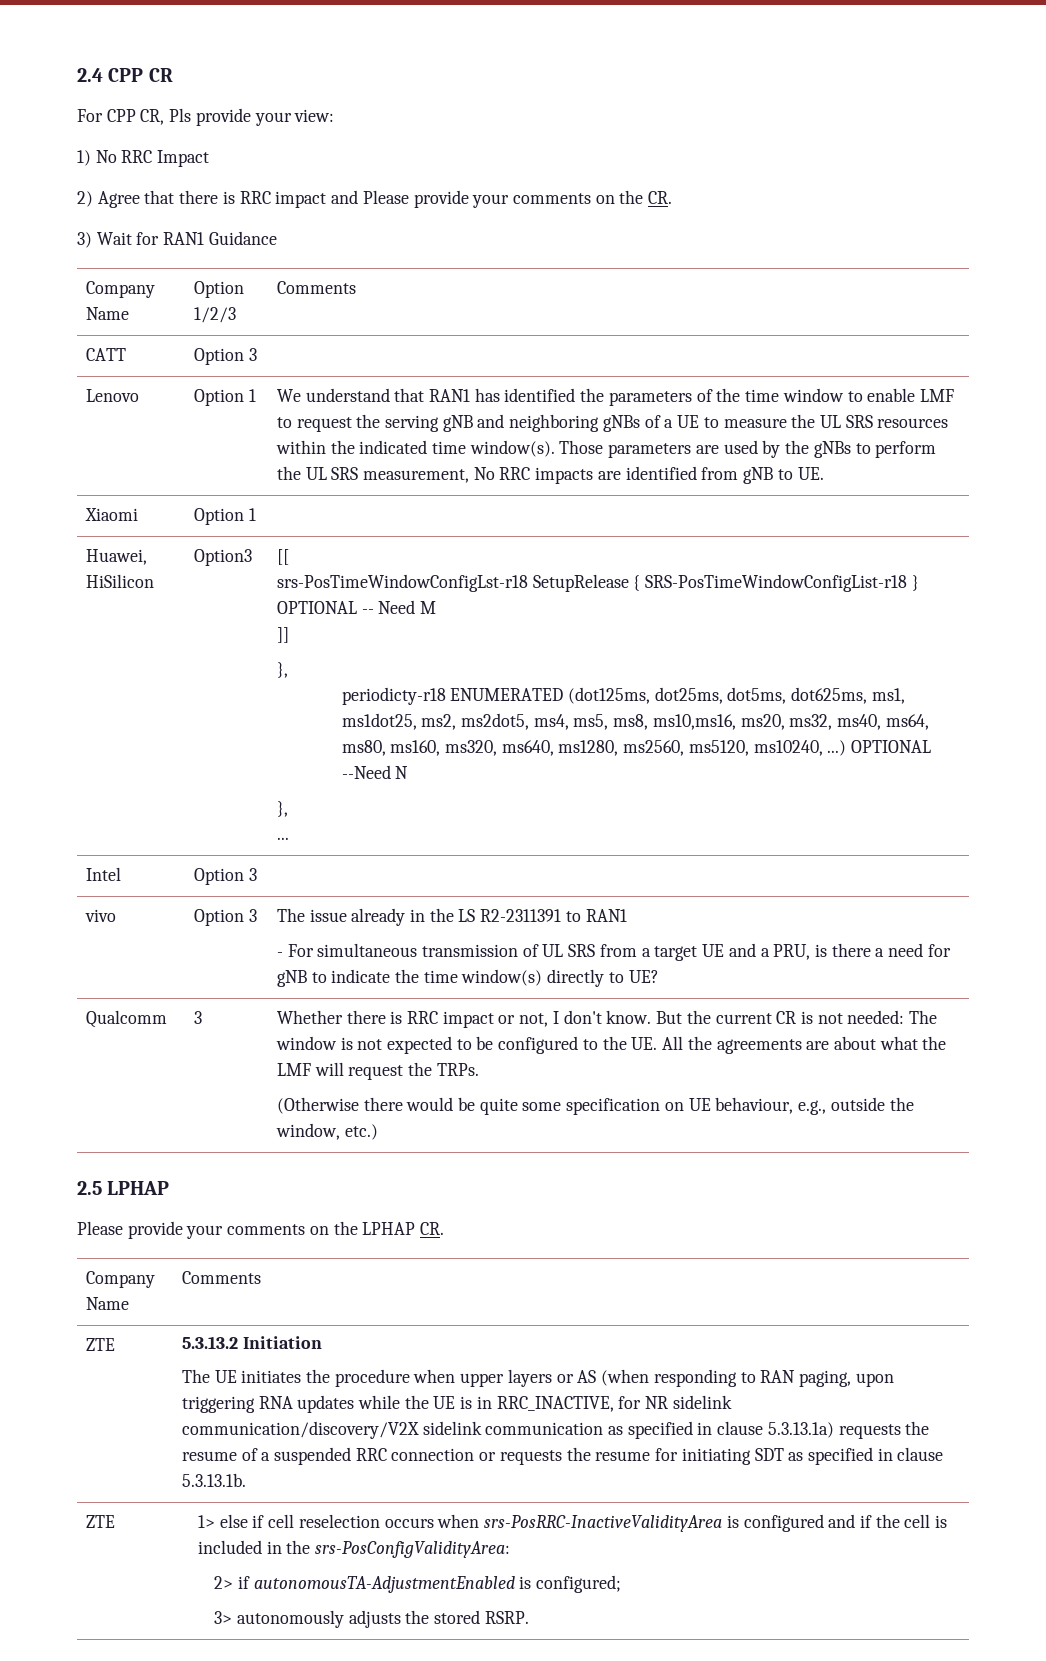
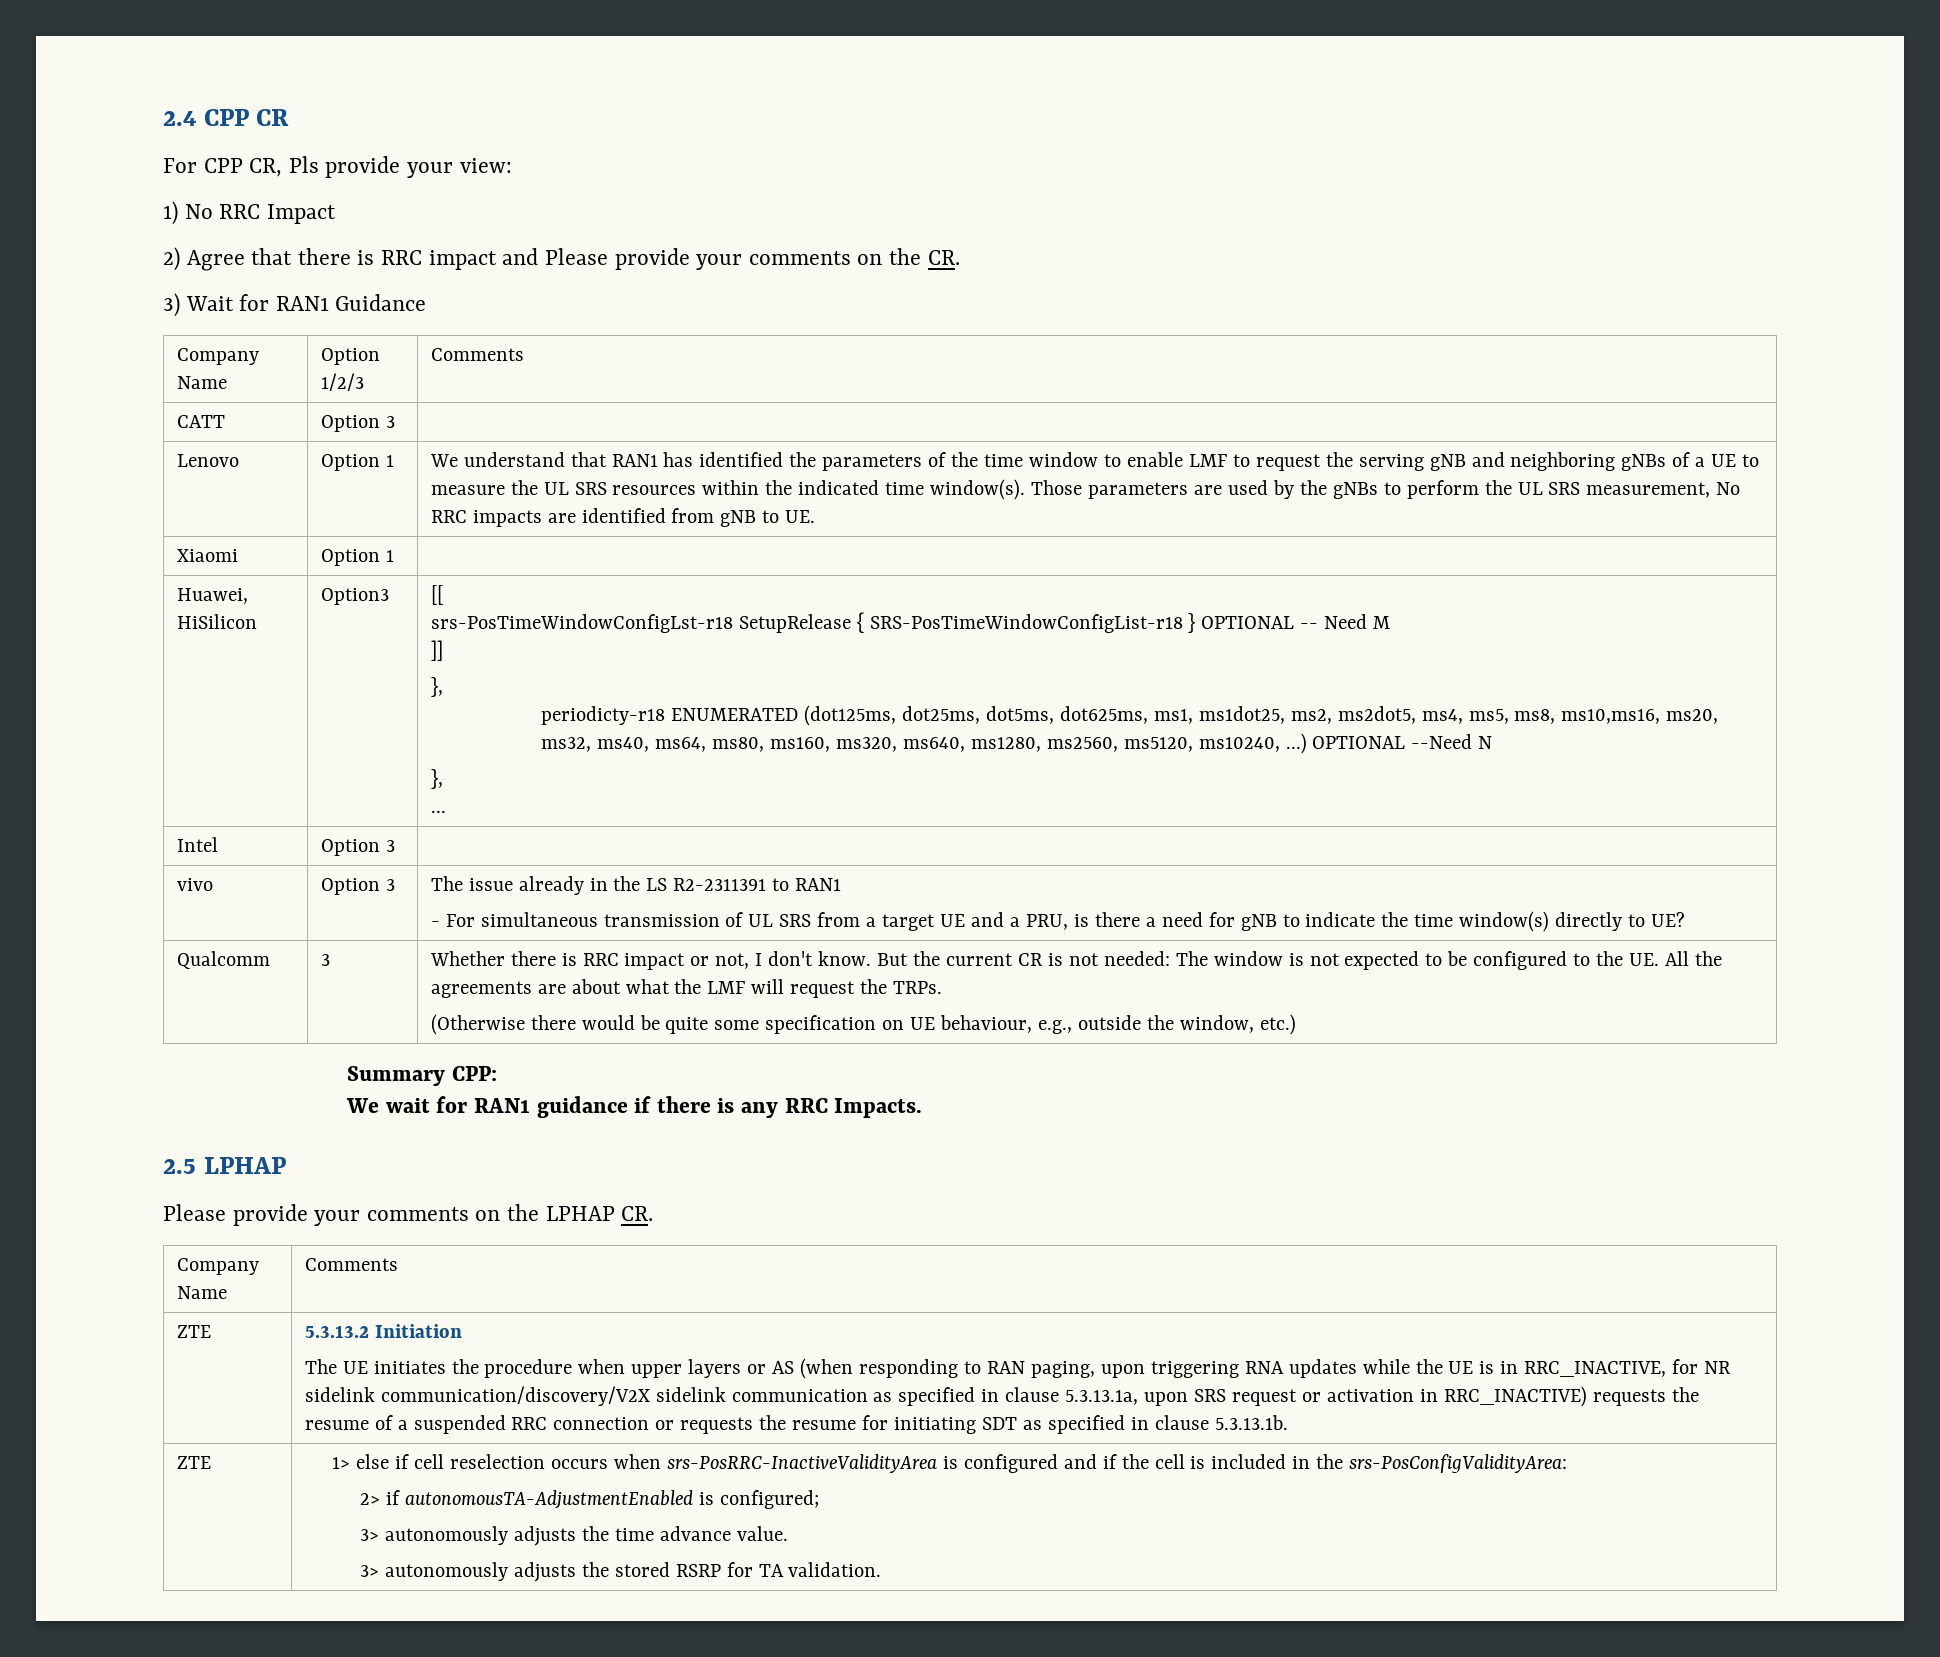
+ Summary CPP:
+ We wait for RAN1 guidance if there is any RRC Impacts.
- The UE initiates the procedure when upper layers or AS (when responding to RAN paging, upon triggering RNA updates while the UE is in RRC_INACTIVE, for NR sidelink communication/discovery/V2X sidelink communication as specified in clause 5.3.13.1a) requests the resume of a suspended RRC connection or requests the resume for initiating SDT as specified in clause 5.3.13.1b.
+ The UE initiates the procedure when upper layers or AS (when responding to RAN paging, upon triggering RNA updates while the UE is in RRC_INACTIVE, for NR sidelink communication/discovery/V2X sidelink communication as specified in clause 5.3.13.1a, upon SRS request or activation in RRC_INACTIVE) requests the resume of a suspended RRC connection or requests the resume for initiating SDT as specified in clause 5.3.13.1b.
+ 3> autonomously adjusts the time advance value.
- 3> autonomously adjusts the stored RSRP.
+ 3> autonomously adjusts the stored RSRP for TA validation.

